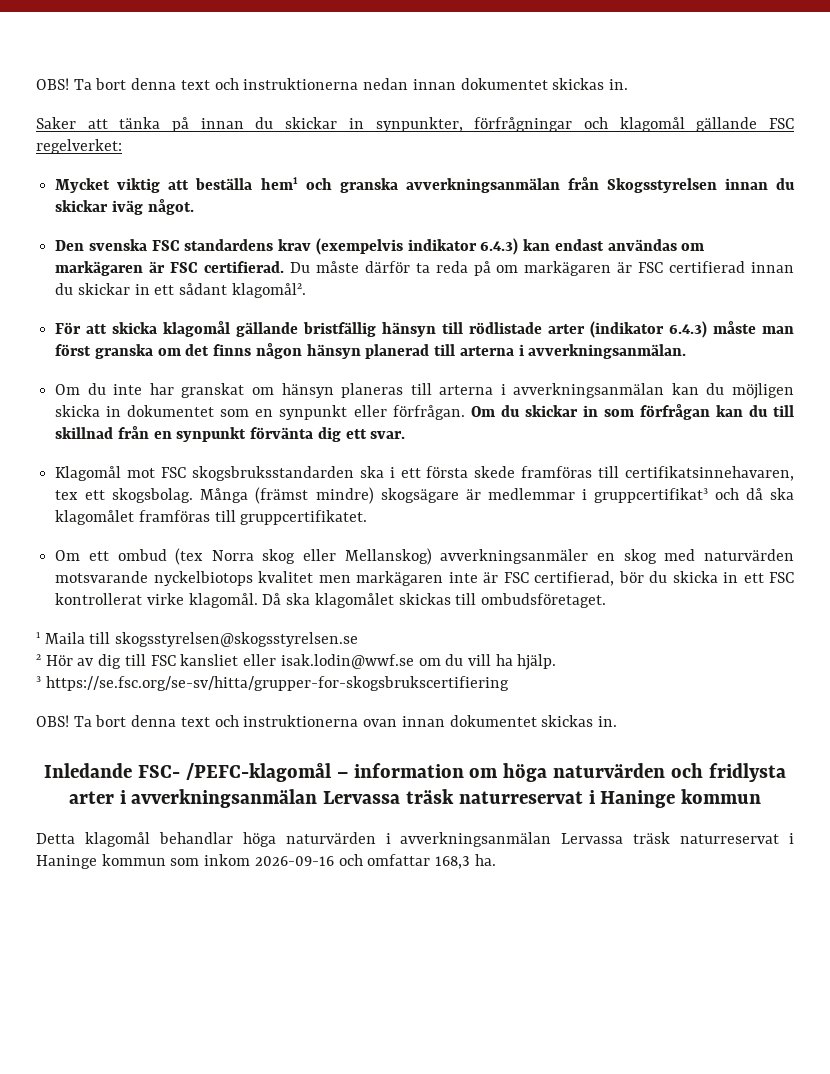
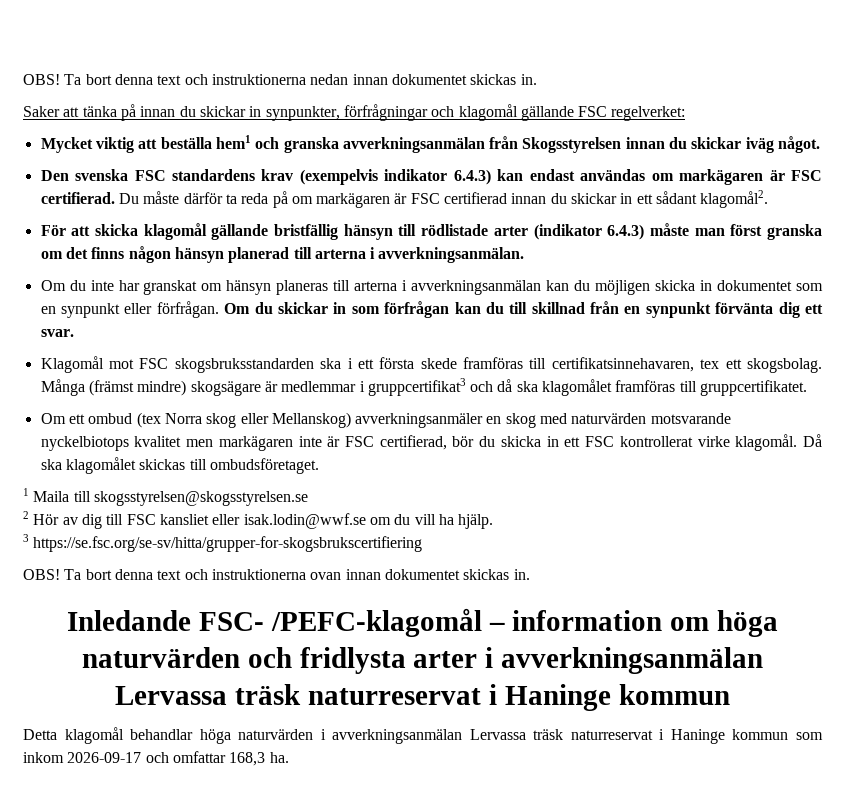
- Detta klagomål behandlar höga naturvärden i avverkningsanmälan Lervassa träsk naturreservat i Haninge kommun som inkom 2026-09-16 och omfattar 168,3 ha.
+ Detta klagomål behandlar höga naturvärden i avverkningsanmälan Lervassa träsk naturreservat i Haninge kommun som inkom 2026-09-17 och omfattar 168,3 ha.

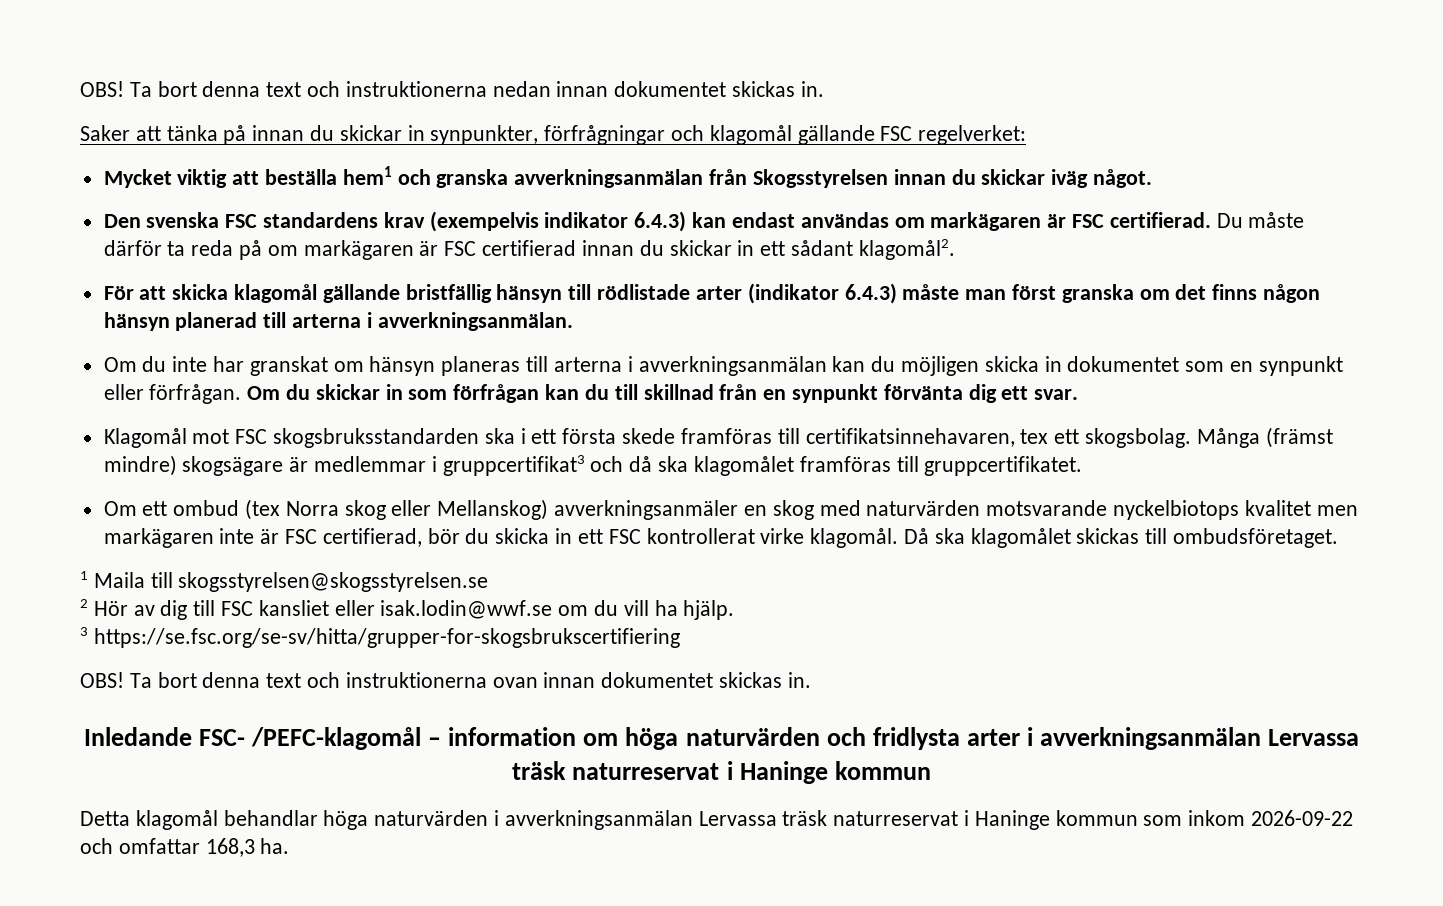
- Detta klagomål behandlar höga naturvärden i avverkningsanmälan Lervassa träsk naturreservat i Haninge kommun som inkom 2026-09-17 och omfattar 168,3 ha.
+ Detta klagomål behandlar höga naturvärden i avverkningsanmälan Lervassa träsk naturreservat i Haninge kommun som inkom 2026-09-22 och omfattar 168,3 ha.

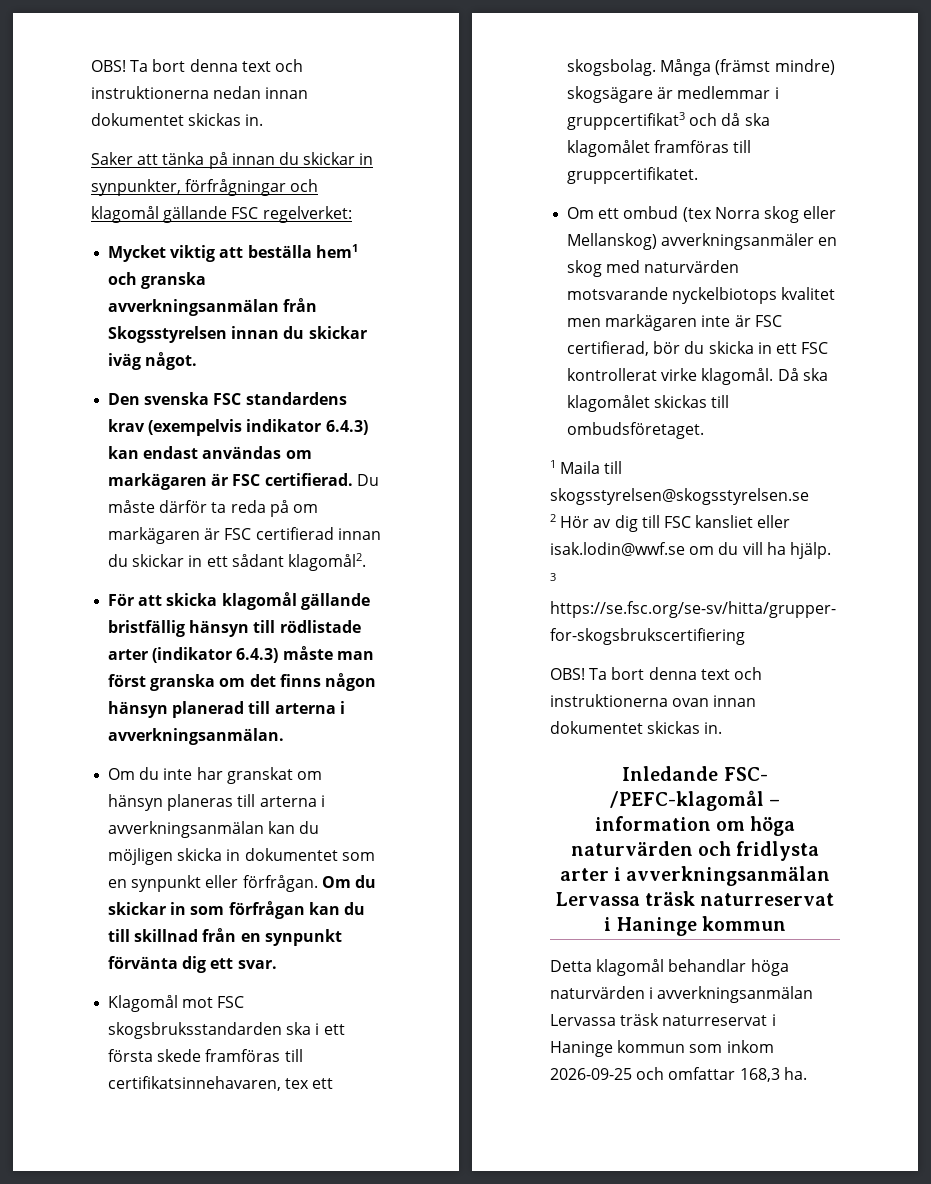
- Detta klagomål behandlar höga naturvärden i avverkningsanmälan Lervassa träsk naturreservat i Haninge kommun som inkom 2026-09-22 och omfattar 168,3 ha.
+ Detta klagomål behandlar höga naturvärden i avverkningsanmälan Lervassa träsk naturreservat i Haninge kommun som inkom 2026-09-25 och omfattar 168,3 ha.

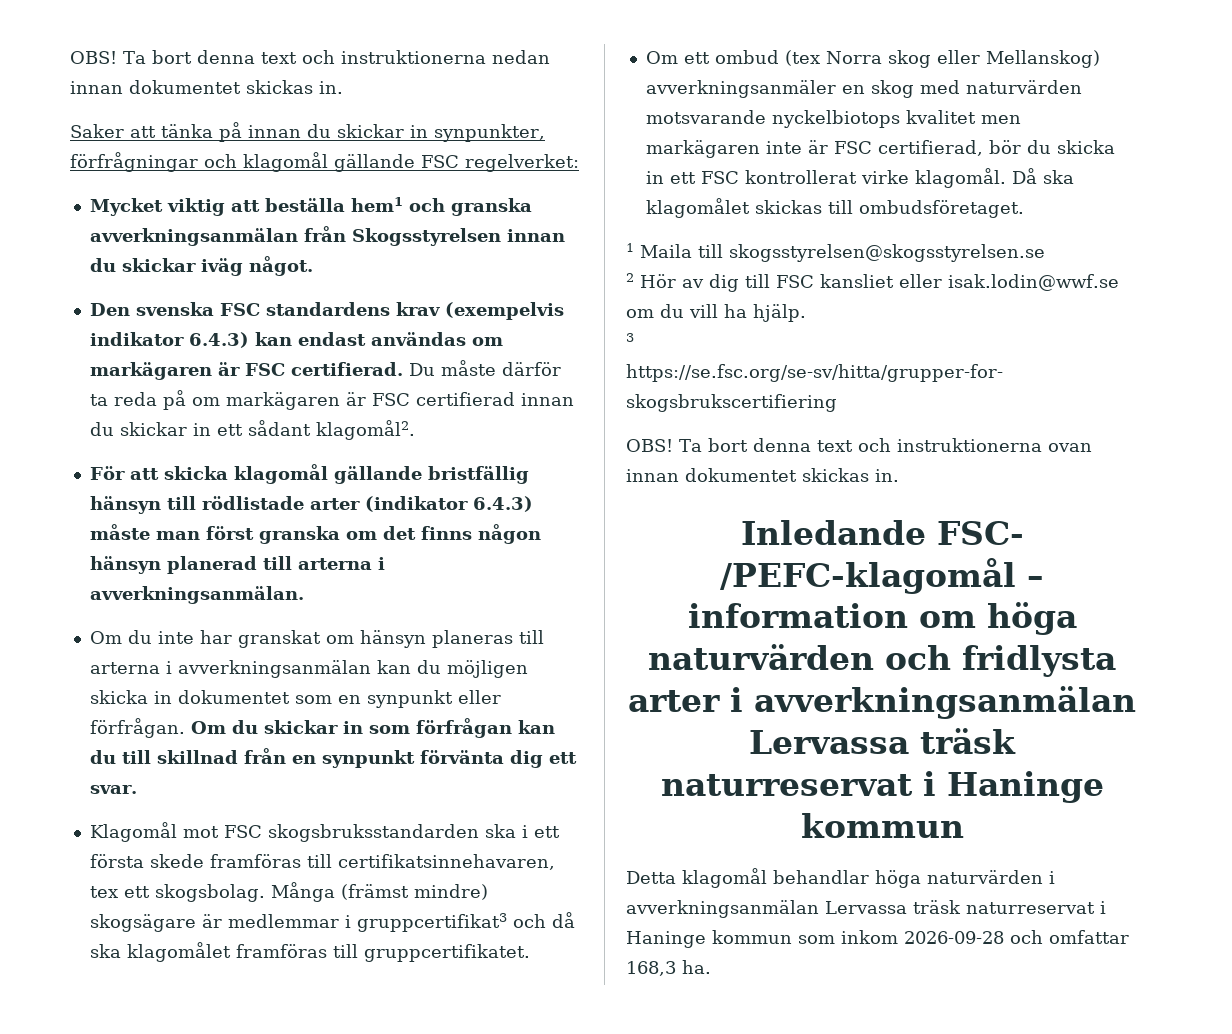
- Detta klagomål behandlar höga naturvärden i avverkningsanmälan Lervassa träsk naturreservat i Haninge kommun som inkom 2026-09-25 och omfattar 168,3 ha.
+ Detta klagomål behandlar höga naturvärden i avverkningsanmälan Lervassa träsk naturreservat i Haninge kommun som inkom 2026-09-28 och omfattar 168,3 ha.

